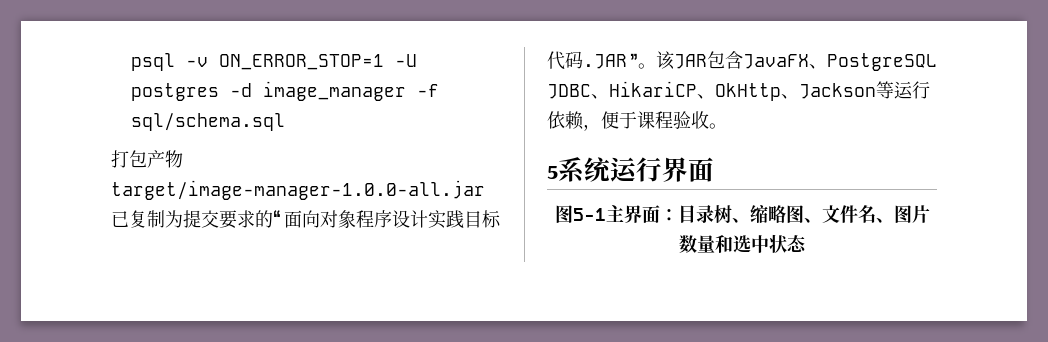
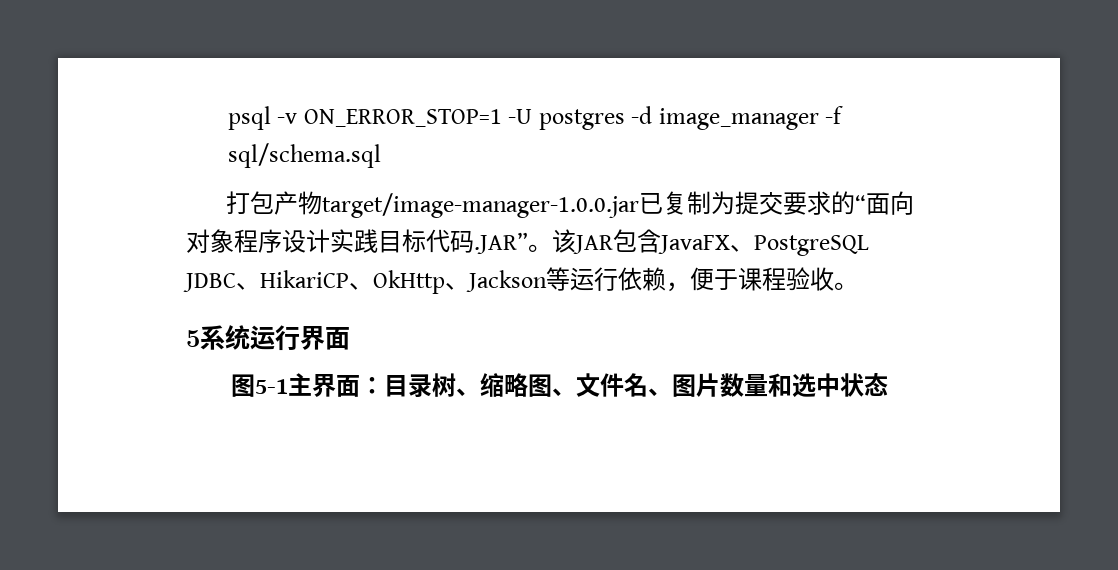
- 打包产物target/image-manager-1.0.0-all.jar已复制为提交要求的“面向对象程序设计实践目标代码.JAR”。
+ 打包产物target/image-manager-1.0.0.jar已复制为提交要求的“面向对象程序设计实践目标代码.JAR”。

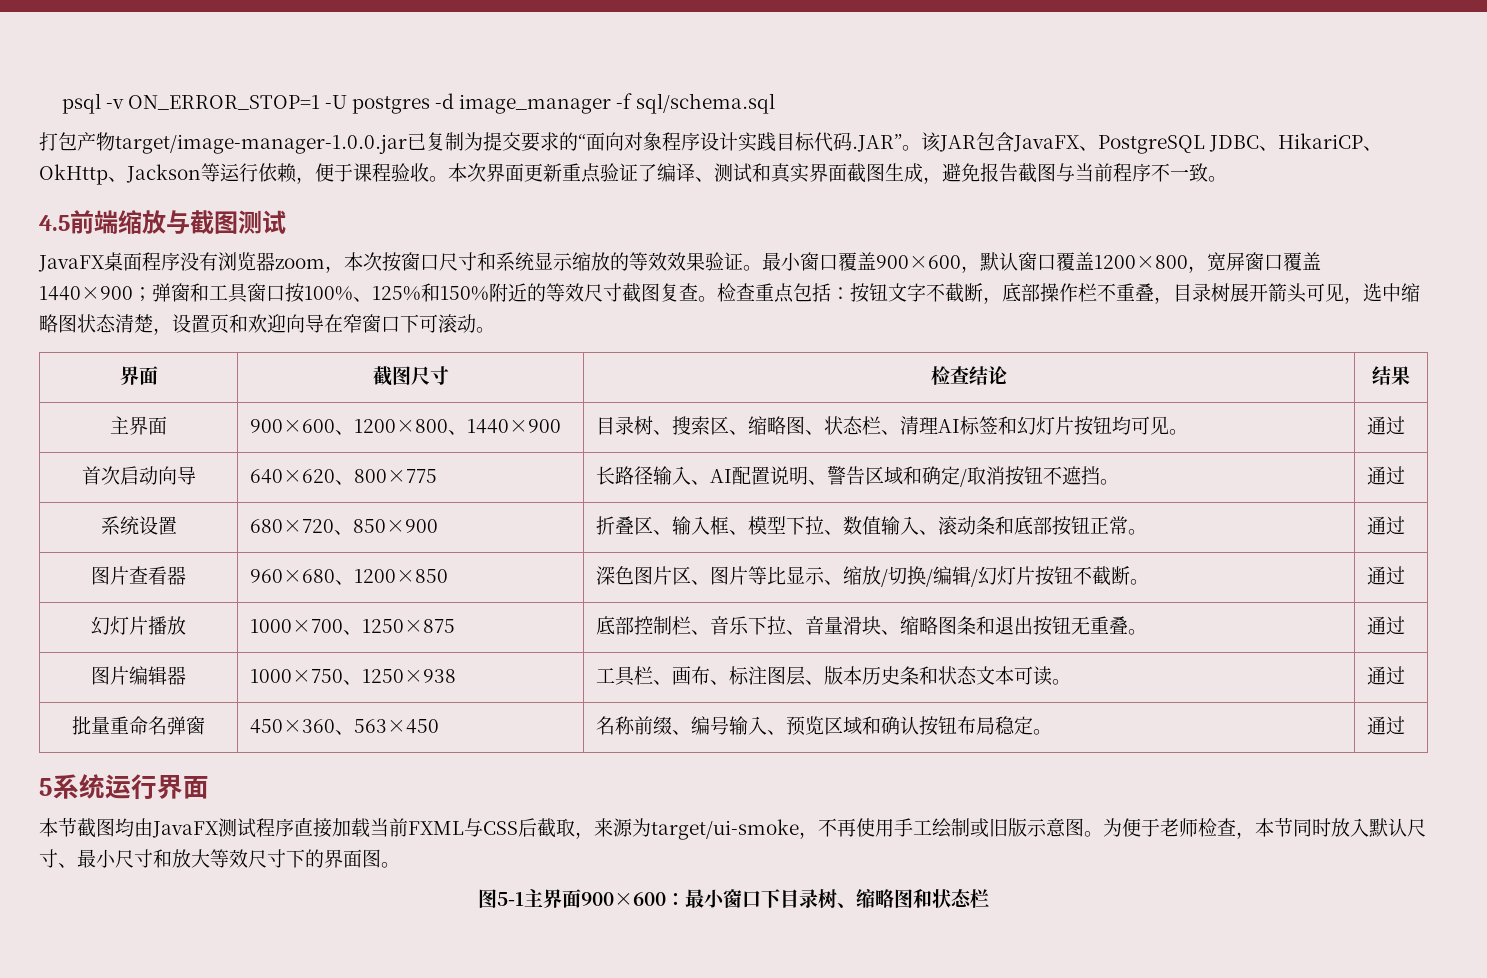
- 该JAR包含JavaFX、PostgreSQL JDBC、HikariCP、OkHttp、Jackson等运行依赖，便于课程验收。
+ 该JAR包含JavaFX、PostgreSQL JDBC、HikariCP、OkHttp、Jackson等运行依赖，便于课程验收。本次界面更新重点验证了编译、测试和真实界面截图生成，避免报告截图与当前程序不一致。
+ 4.5前端缩放与截图测试
+ JavaFX桌面程序没有浏览器zoom，本次按窗口尺寸和系统显示缩放的等效效果验证。最小窗口覆盖900×600，默认窗口覆盖1200×800，宽屏窗口覆盖1440×900；弹窗和工具窗口按100%、125%和150%附近的等效尺寸截图复查。检查重点包括：按钮文字不截断，底部操作栏不重叠，目录树展开箭头可见，选中缩略图状态清楚，设置页和欢迎向导在窄窗口下可滚动。
+ 界面 | 截图尺寸 | 检查结论 | 结果
+ 主界面 | 900×600、1200×800、1440×900 | 目录树、搜索区、缩略图、状态栏、清理AI标签和幻灯片按钮均可见。 | 通过
+ 首次启动向导 | 640×620、800×775 | 长路径输入、AI配置说明、警告区域和确定/取消按钮不遮挡。 | 通过
+ 系统设置 | 680×720、850×900 | 折叠区、输入框、模型下拉、数值输入、滚动条和底部按钮正常。 | 通过
+ 图片查看器 | 960×680、1200×850 | 深色图片区、图片等比显示、缩放/切换/编辑/幻灯片按钮不截断。 | 通过
+ 幻灯片播放 | 1000×700、1250×875 | 底部控制栏、音乐下拉、音量滑块、缩略图条和退出按钮无重叠。 | 通过
+ 图片编辑器 | 1000×750、1250×938 | 工具栏、画布、标注图层、版本历史条和状态文本可读。 | 通过
+ 批量重命名弹窗 | 450×360、563×450 | 名称前缀、编号输入、预览区域和确认按钮布局稳定。 | 通过
  5系统运行界面
- 图5-1主界面：目录树、缩略图、文件名、图片数量和选中状态
+ 本节截图均由JavaFX测试程序直接加载当前FXML与CSS后截取，来源为target/ui-smoke，不再使用手工绘制或旧版示意图。为便于老师检查，本节同时放入默认尺寸、最小尺寸和放大等效尺寸下的界面图。
+ 图5-1主界面900×600：最小窗口下目录树、缩略图和状态栏

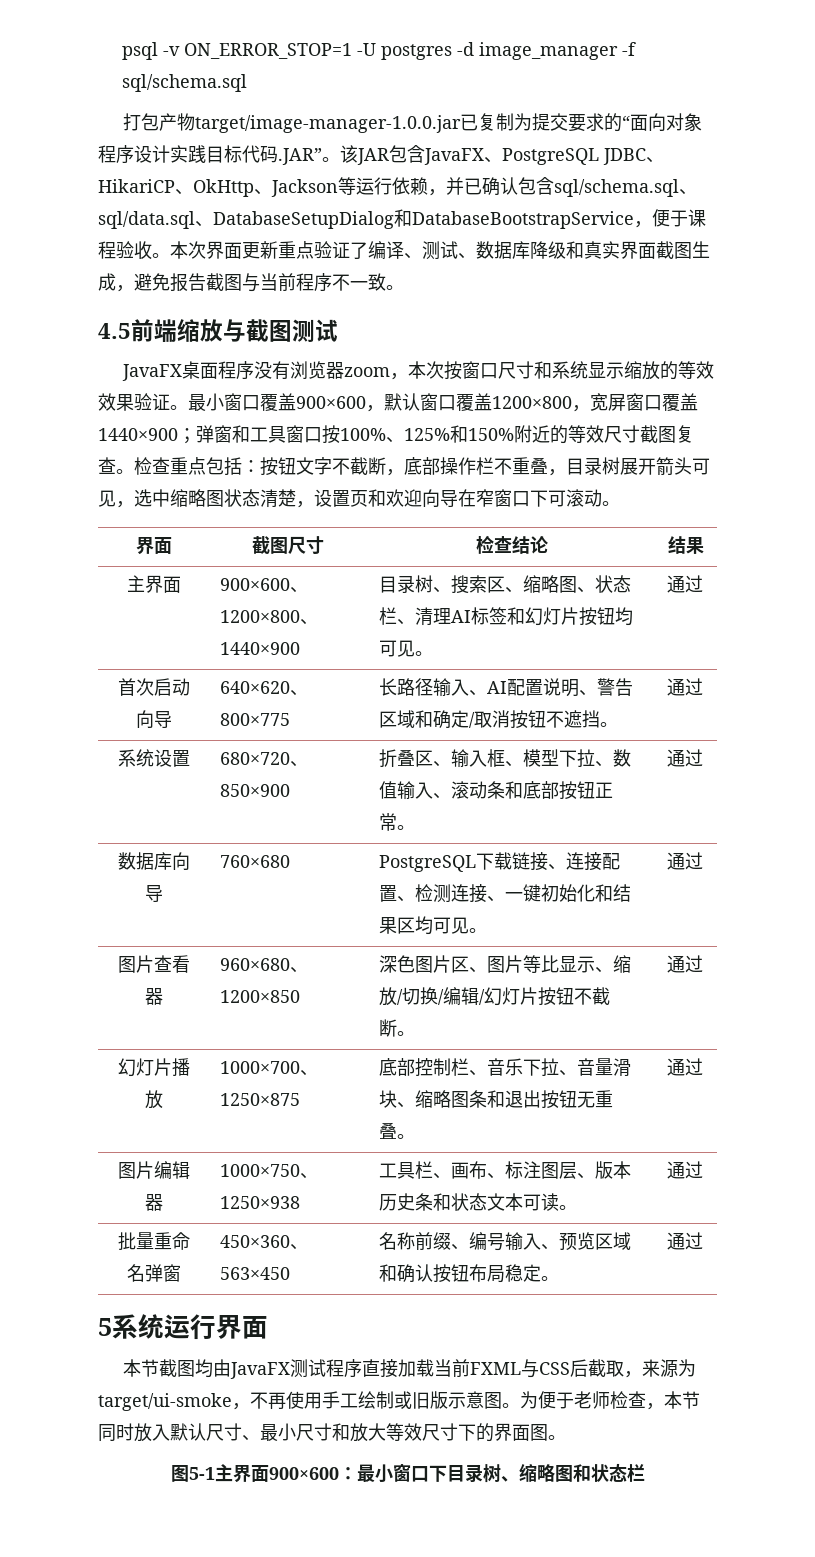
- 该JAR包含JavaFX、PostgreSQL JDBC、HikariCP、OkHttp、Jackson等运行依赖，便于课程验收。
+ 该JAR包含JavaFX、PostgreSQL JDBC、HikariCP、OkHttp、Jackson等运行依赖，并已确认包含sql/schema.sql、sql/data.sql、DatabaseSetupDialog和DatabaseBootstrapService，便于课程验收。
- 本次界面更新重点验证了编译、测试和真实界面截图生成，避免报告截图与当前程序不一致。
+ 本次界面更新重点验证了编译、测试、数据库降级和真实界面截图生成，避免报告截图与当前程序不一致。
+ 数据库向导 | 760×680 | PostgreSQL下载链接、连接配置、检测连接、一键初始化和结果区均可见。 | 通过

